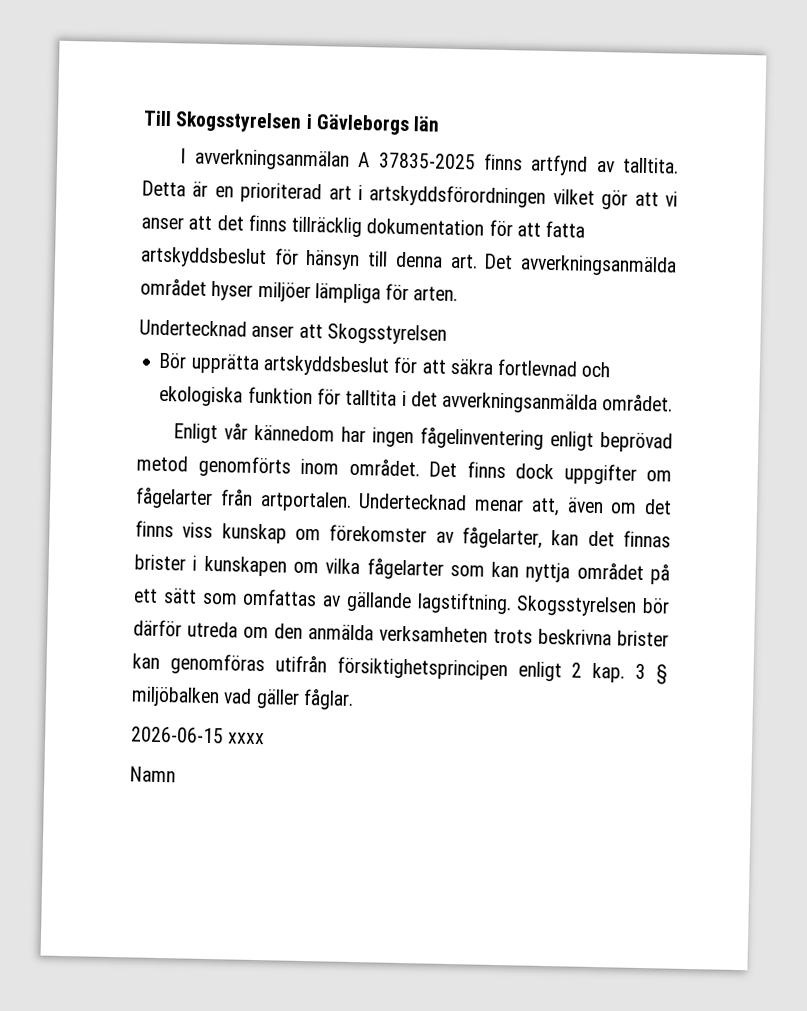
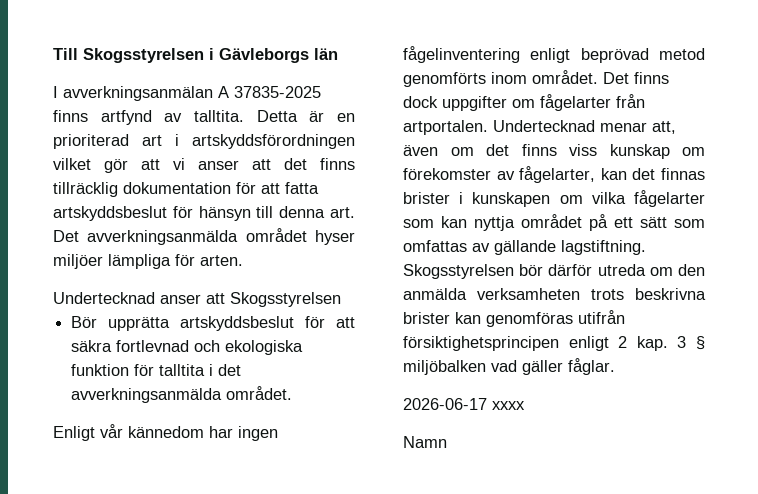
- 2026-06-15 xxxx
+ 2026-06-17 xxxx

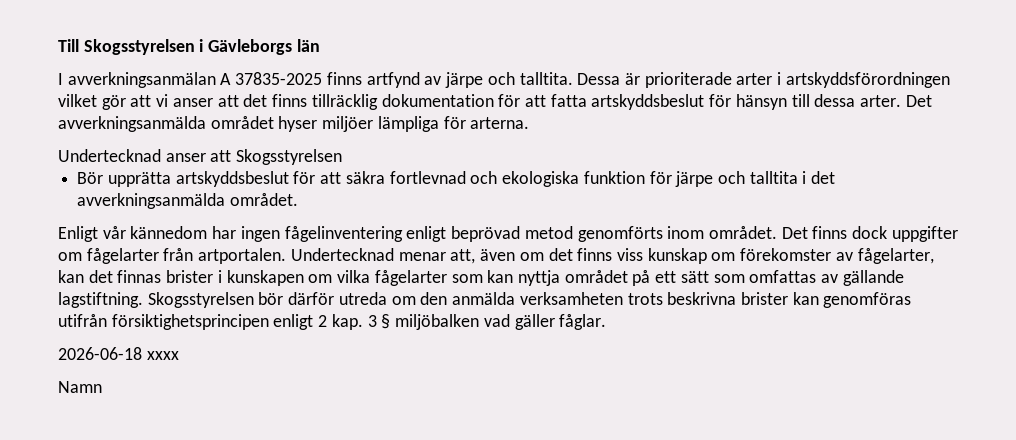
- I avverkningsanmälan A 37835-2025 finns artfynd av talltita. Detta är en prioriterad art i artskyddsförordningen vilket gör att vi anser att det finns tillräcklig dokumentation för att fatta artskyddsbeslut för hänsyn till denna art. Det avverkningsanmälda området hyser miljöer lämpliga för arten.
+ I avverkningsanmälan A 37835-2025 finns artfynd av järpe och talltita. Dessa är prioriterade arter i artskyddsförordningen vilket gör att vi anser att det finns tillräcklig dokumentation för att fatta artskyddsbeslut för hänsyn till dessa arter. Det avverkningsanmälda området hyser miljöer lämpliga för arterna.
- Bör upprätta artskyddsbeslut för att säkra fortlevnad och ekologiska funktion för talltita i det avverkningsanmälda området.
+ Bör upprätta artskyddsbeslut för att säkra fortlevnad och ekologiska funktion för järpe och talltita i det avverkningsanmälda området.
- 2026-06-17 xxxx
+ 2026-06-18 xxxx

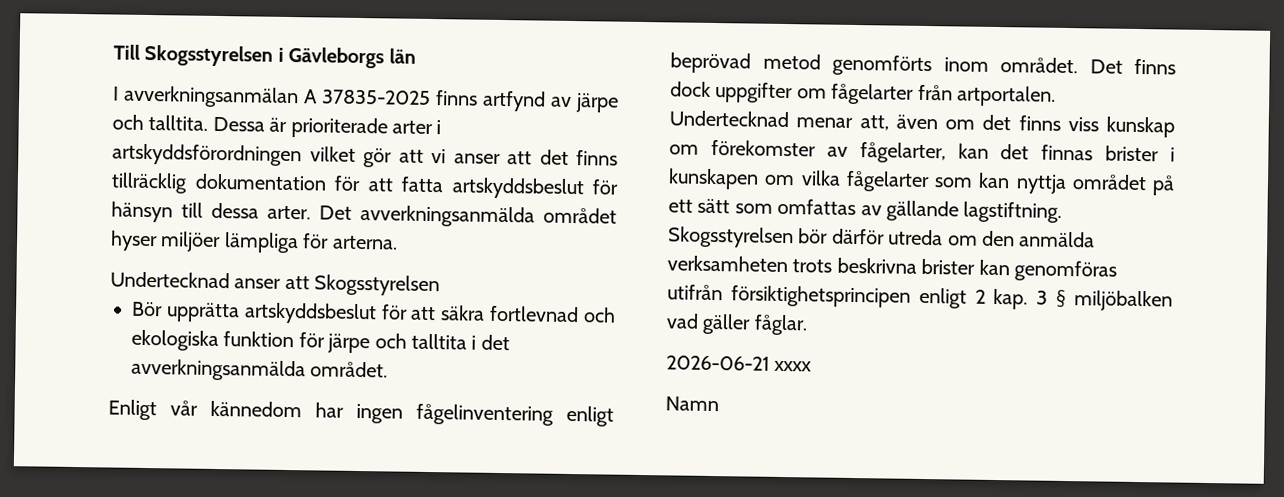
- 2026-06-18 xxxx
+ 2026-06-21 xxxx

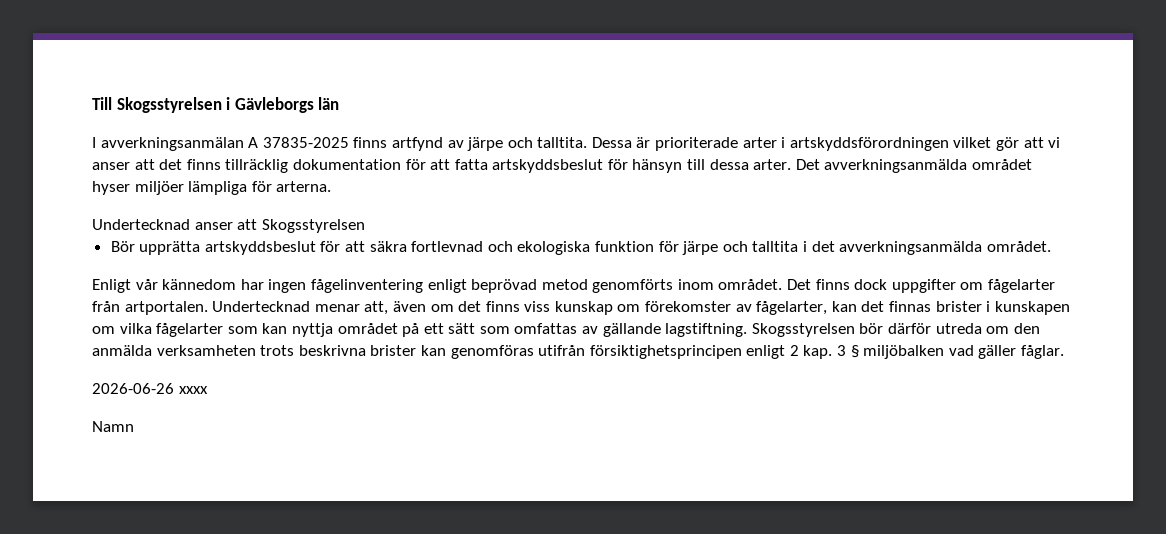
- 2026-06-21 xxxx
+ 2026-06-26 xxxx

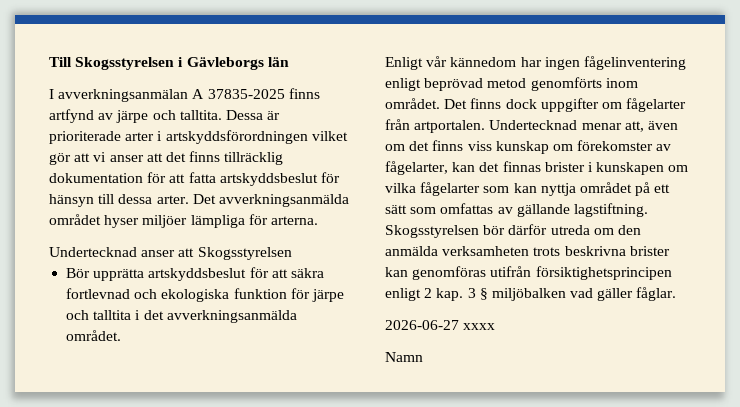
- 2026-06-26 xxxx
+ 2026-06-27 xxxx

